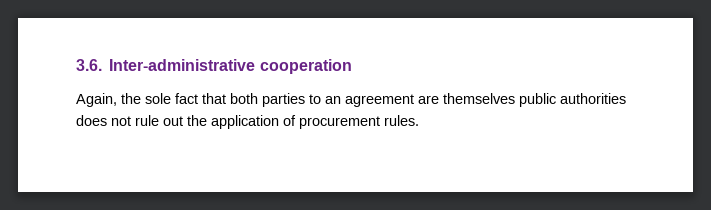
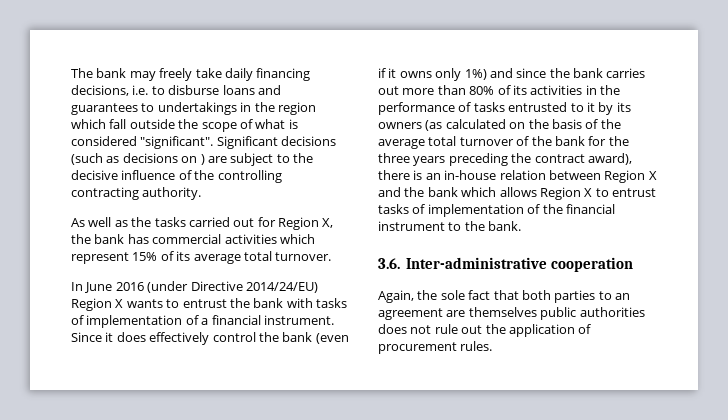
+ The bank may freely take daily financing decisions, i.e. to disburse loans and guarantees to undertakings in the region which fall outside the scope of what is considered "significant". Significant decisions (such as decisions on ) are subject to the decisive influence of the controlling contracting authority.
+ As well as the tasks carried out for Region X, the bank has commercial activities which represent 15% of its average total turnover.
+ In June 2016 (under Directive 2014/24/EU) Region X wants to entrust the bank with tasks of implementation of a financial instrument. Since it does effectively control the bank (even if it owns only 1%) and since the bank carries out more than 80% of its activities in the performance of tasks entrusted to it by its owners (as calculated on the basis of the average total turnover of the bank for the three years preceding the contract award), there is an in-house relation between Region X and the bank which allows Region X to entrust tasks of implementation of the financial instrument to the bank.

